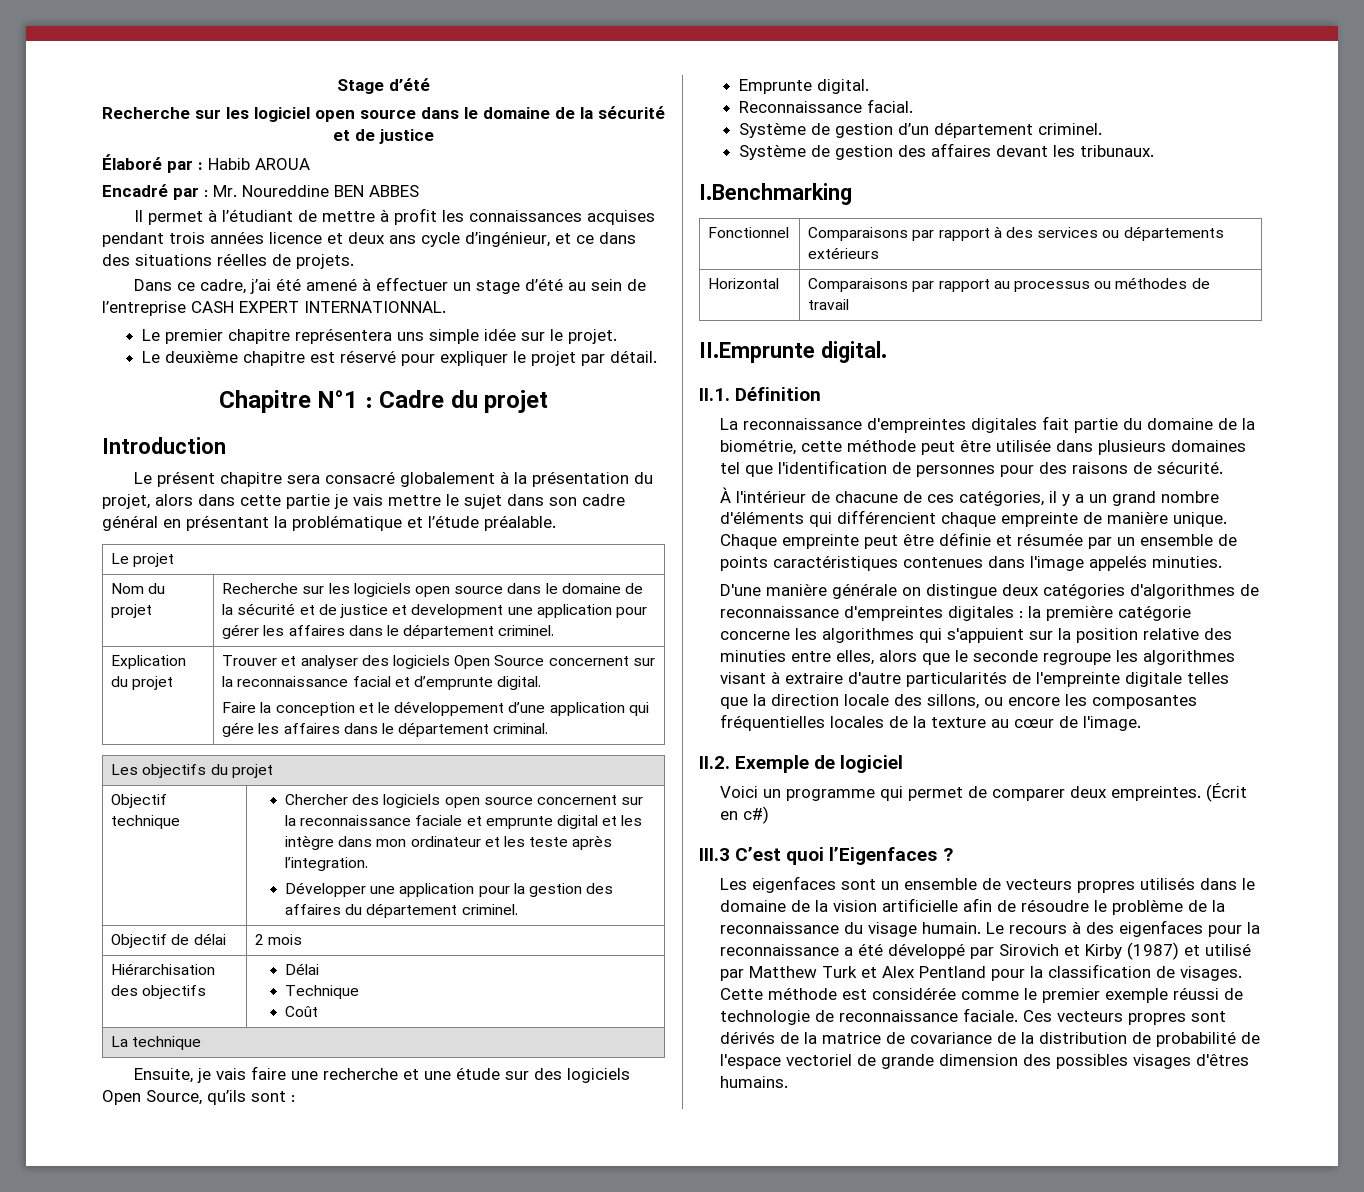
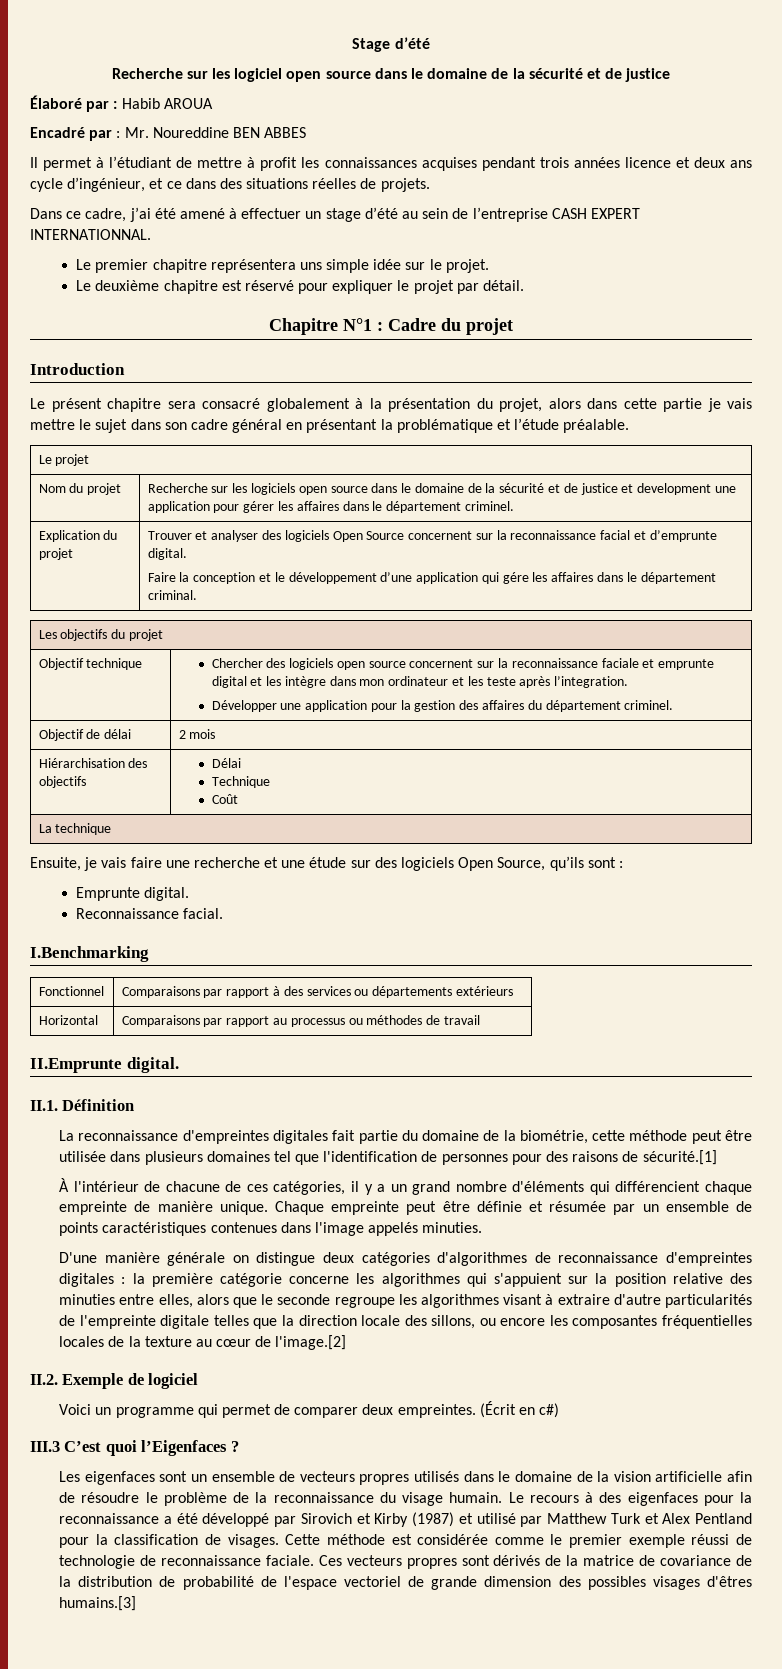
- Système de gestion d’un département criminel.
- Système de gestion des affaires devant les tribunaux.
- La reconnaissance d'empreintes digitales fait partie du domaine de la biométrie, cette méthode peut être utilisée dans plusieurs domaines tel que l'identification de personnes pour des raisons de sécurité.
+ La reconnaissance d'empreintes digitales fait partie du domaine de la biométrie, cette méthode peut être utilisée dans plusieurs domaines tel que l'identification de personnes pour des raisons de sécurité.[1]
- la première catégorie concerne les algorithmes qui s'appuient sur la position relative des minuties entre elles, alors que le seconde regroupe les algorithmes visant à extraire d'autre particularités de l'empreinte digitale telles que la direction locale des sillons, ou encore les composantes fréquentielles locales de la texture au cœur de l'image.
+ la première catégorie concerne les algorithmes qui s'appuient sur la position relative des minuties entre elles, alors que le seconde regroupe les algorithmes visant à extraire d'autre particularités de l'empreinte digitale telles que la direction locale des sillons, ou encore les composantes fréquentielles locales de la texture au cœur de l'image.[2]
- Ces vecteurs propres sont dérivés de la matrice de covariance de la distribution de probabilité de l'espace vectoriel de grande dimension des possibles visages d'êtres humains.
+ Ces vecteurs propres sont dérivés de la matrice de covariance de la distribution de probabilité de l'espace vectoriel de grande dimension des possibles visages d'êtres humains.[3]

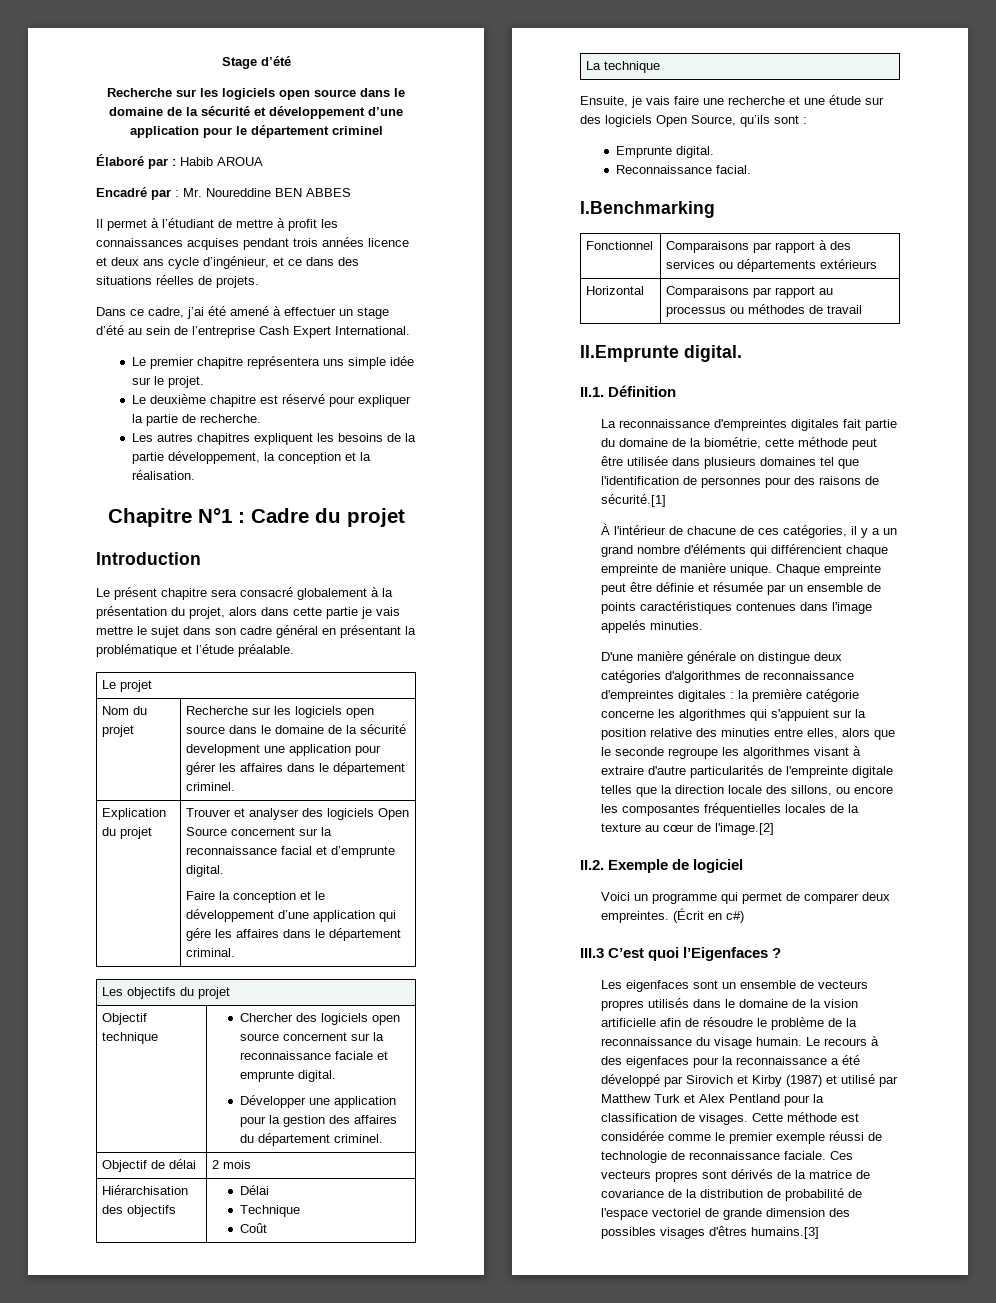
- Recherche sur les logiciel open source dans le domaine de la sécurité et de justice
+ Recherche sur les logiciels open source dans le domaine de la sécurité et développement d’une application pour le département criminel
- Dans ce cadre, j’ai été amené à effectuer un stage d’été au sein de l’entreprise CASH EXPERT INTERNATIONNAL.
+ Dans ce cadre, j’ai été amené à effectuer un stage d’été au sein de l’entreprise Cash Expert International.
- Le deuxième chapitre est réservé pour expliquer le projet par détail.
+ Le deuxième chapitre est réservé pour expliquer la partie de recherche.
+ Les autres chapitres expliquent les besoins de la partie développement, la conception et la réalisation.
- Nom du projet | Recherche sur les logiciels open source dans le domaine de la sécurité et de justice et development une application pour gérer les affaires dans le département criminel.
+ Nom du projet | Recherche sur les logiciels open source dans le domaine de la sécurité development une application pour gérer les affaires dans le département criminel.
- Objectif technique | Chercher des logiciels open source concernent sur la reconnaissance faciale et emprunte digital et les intègre dans mon ordinateur et les teste après l’integration.
+ Objectif technique | Chercher des logiciels open source concernent sur la reconnaissance faciale et emprunte digital.

